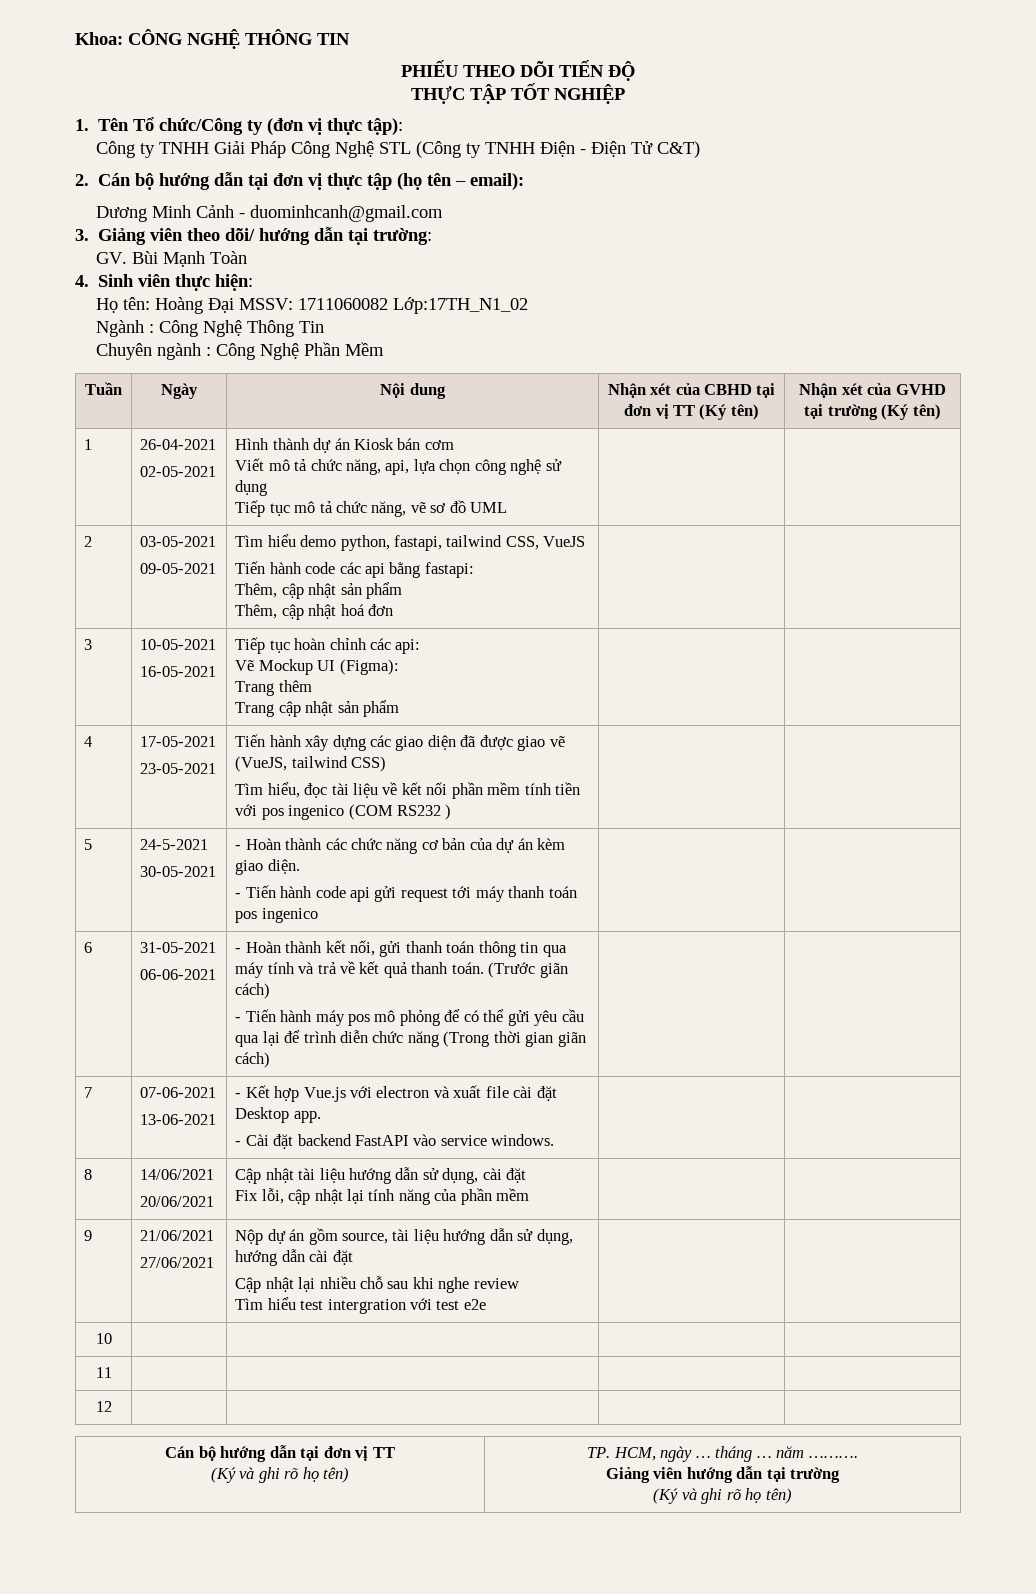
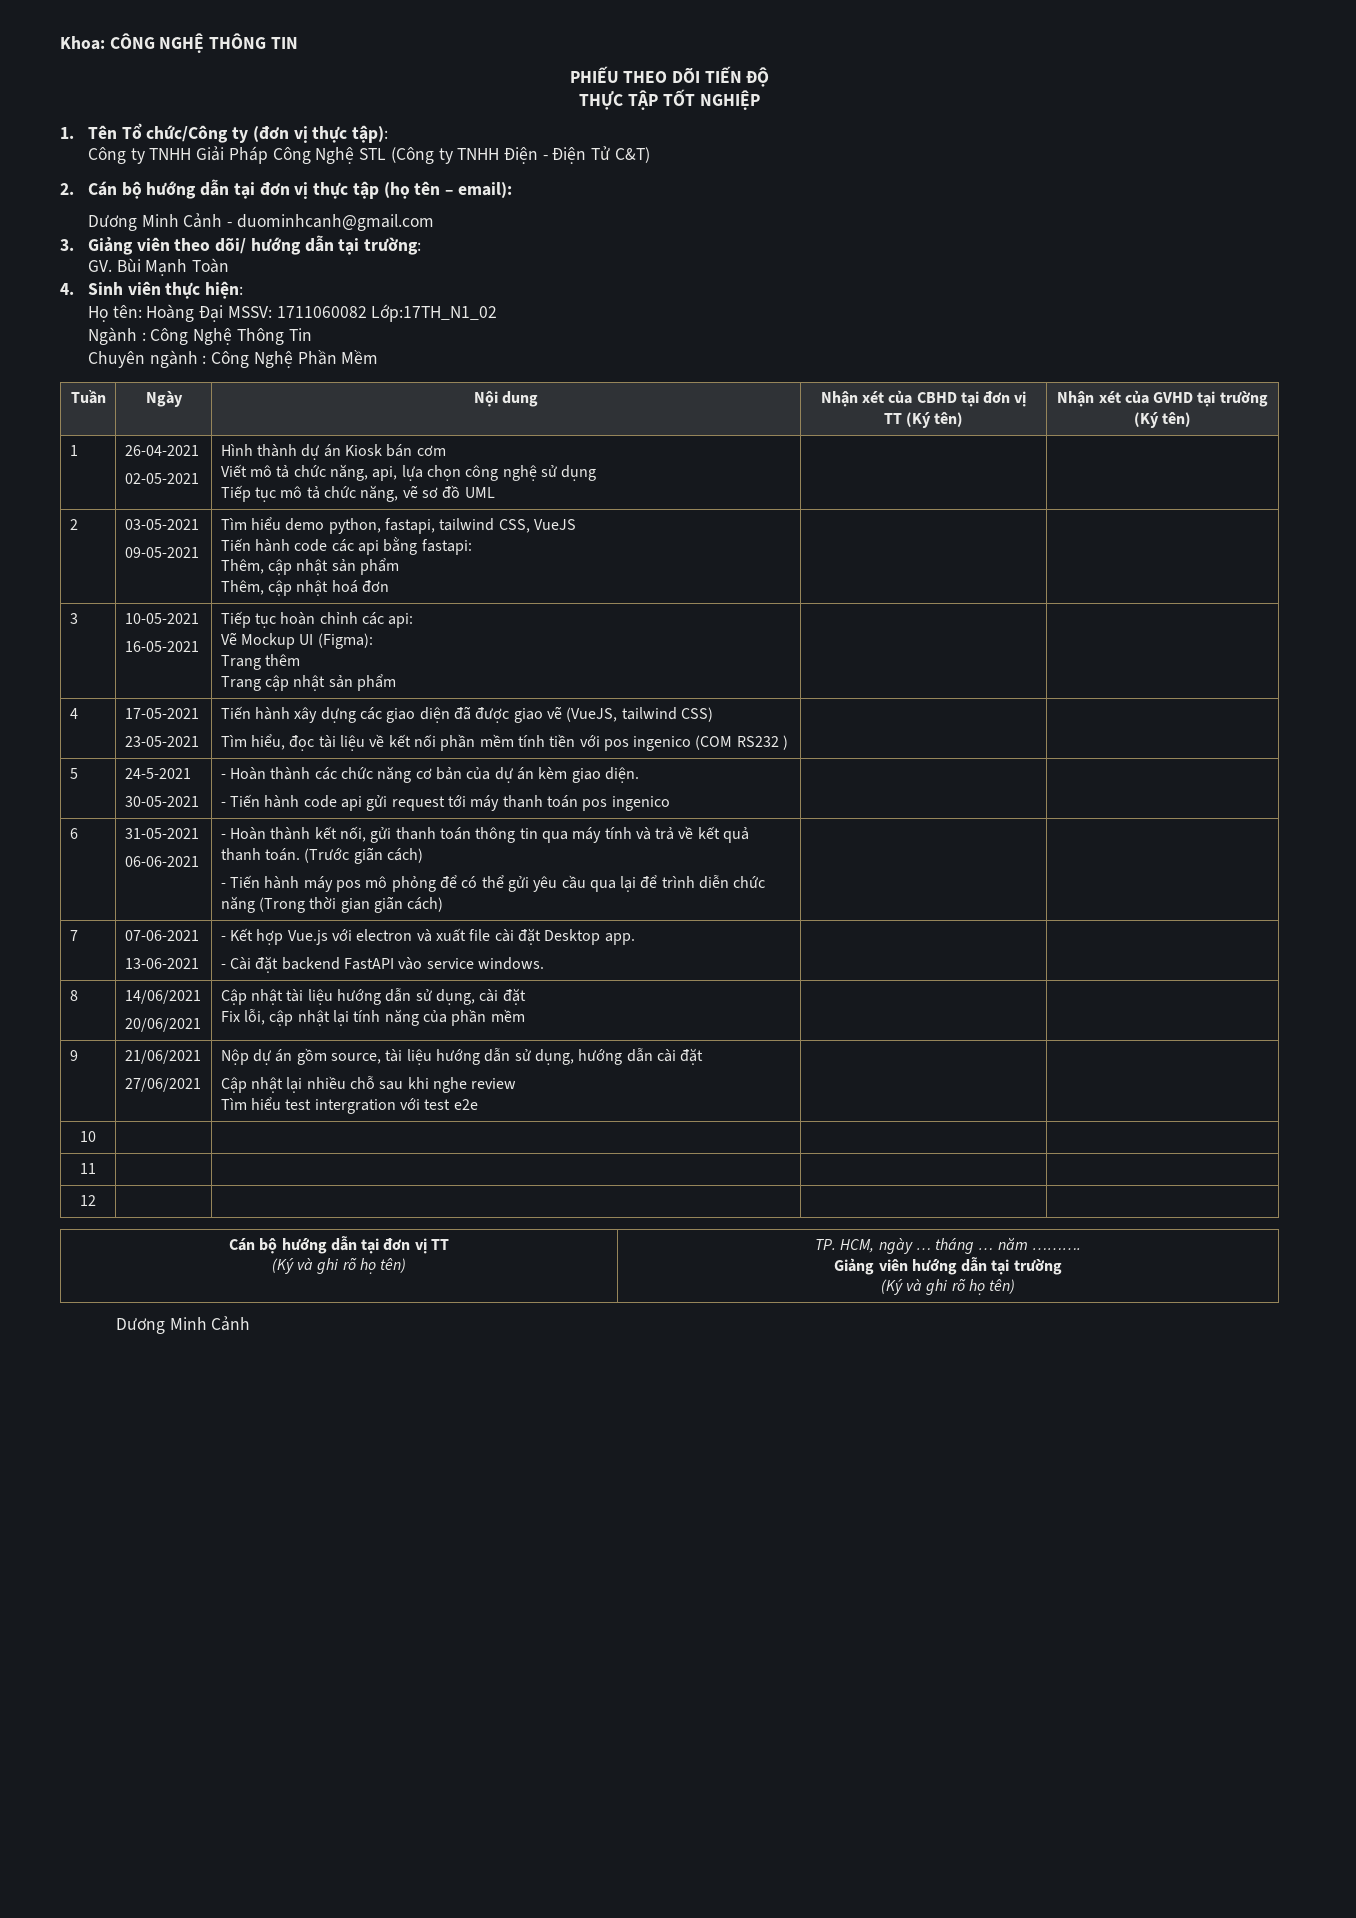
  Cán bộ hướng dẫn tại đơn vị TT
  (Ký và ghi rõ họ tên) | TP. HCM, ngày … tháng … năm ……….
  Giảng viên hướng dẫn tại trường
  (Ký và ghi rõ họ tên)
+ Dương Minh Cảnh

